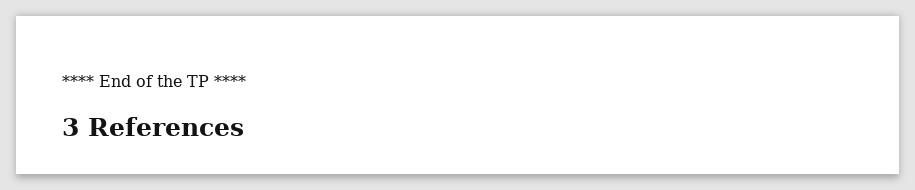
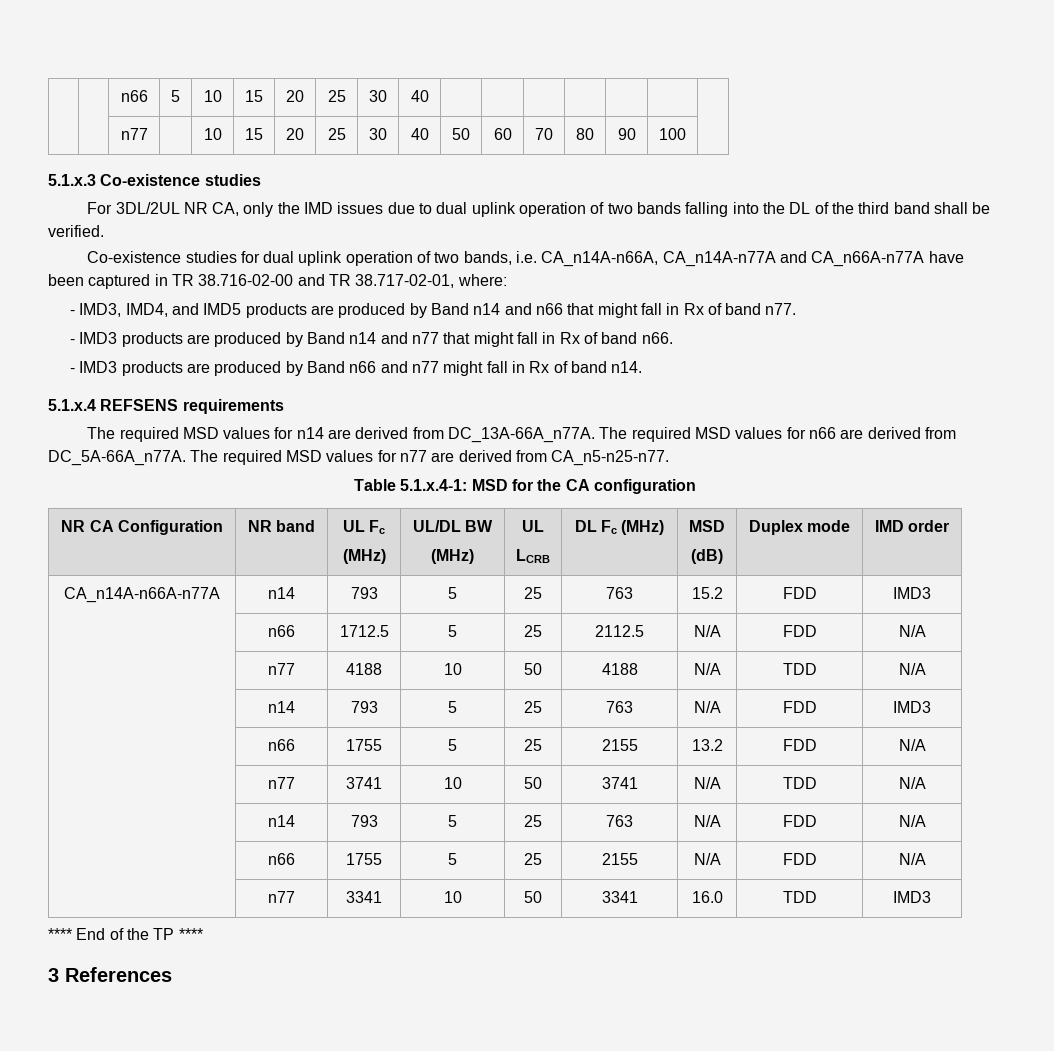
+ | | n66 | 5 | 10 | 15 | 20 | 25 | 30 | 40 | | | | | | |
+ | | n77 | | 10 | 15 | 20 | 25 | 30 | 40 | 50 | 60 | 70 | 80 | 90 | 100 |
+ 5.1.x.3 Co-existence studies
+ For 3DL/2UL NR CA, only the IMD issues due to dual uplink operation of two bands falling into the DL of the third band shall be verified.
+ Co-existence studies for dual uplink operation of two bands, i.e. CA_n14A-n66A, CA_n14A-n77A and CA_n66A-n77A have been captured in TR 38.716-02-00 and TR 38.717-02-01, where:
+ - IMD3, IMD4, and IMD5 products are produced by Band n14 and n66 that might fall in Rx of band n77.
+ - IMD3 products are produced by Band n14 and n77 that might fall in Rx of band n66.
+ - IMD3 products are produced by Band n66 and n77 might fall in Rx of band n14.
+ 5.1.x.4 REFSENS requirements
+ The required MSD values for n14 are derived from DC_13A-66A_n77A. The required MSD values for n66 are derived from DC_5A-66A_n77A. The required MSD values for n77 are derived from CA_n5-n25-n77.
+ Table 5.1.x.4-1: MSD for the CA configuration
+ NR CA Configuration | NR band | UL Fc
+ (MHz) | UL/DL BW
+ (MHz) | UL
+ LCRB | DL Fc (MHz) | MSD
+ (dB) | Duplex mode | IMD order
+ CA_n14A-n66A-n77A | n14 | 793 | 5 | 25 | 763 | 15.2 | FDD | IMD3
+ | n66 | 1712.5 | 5 | 25 | 2112.5 | N/A | FDD | N/A
+ | n77 | 4188 | 10 | 50 | 4188 | N/A | TDD | N/A
+ | n14 | 793 | 5 | 25 | 763 | N/A | FDD | IMD3
+ | n66 | 1755 | 5 | 25 | 2155 | 13.2 | FDD | N/A
+ | n77 | 3741 | 10 | 50 | 3741 | N/A | TDD | N/A
+ | n14 | 793 | 5 | 25 | 763 | N/A | FDD | N/A
+ | n66 | 1755 | 5 | 25 | 2155 | N/A | FDD | N/A
+ | n77 | 3341 | 10 | 50 | 3341 | 16.0 | TDD | IMD3

